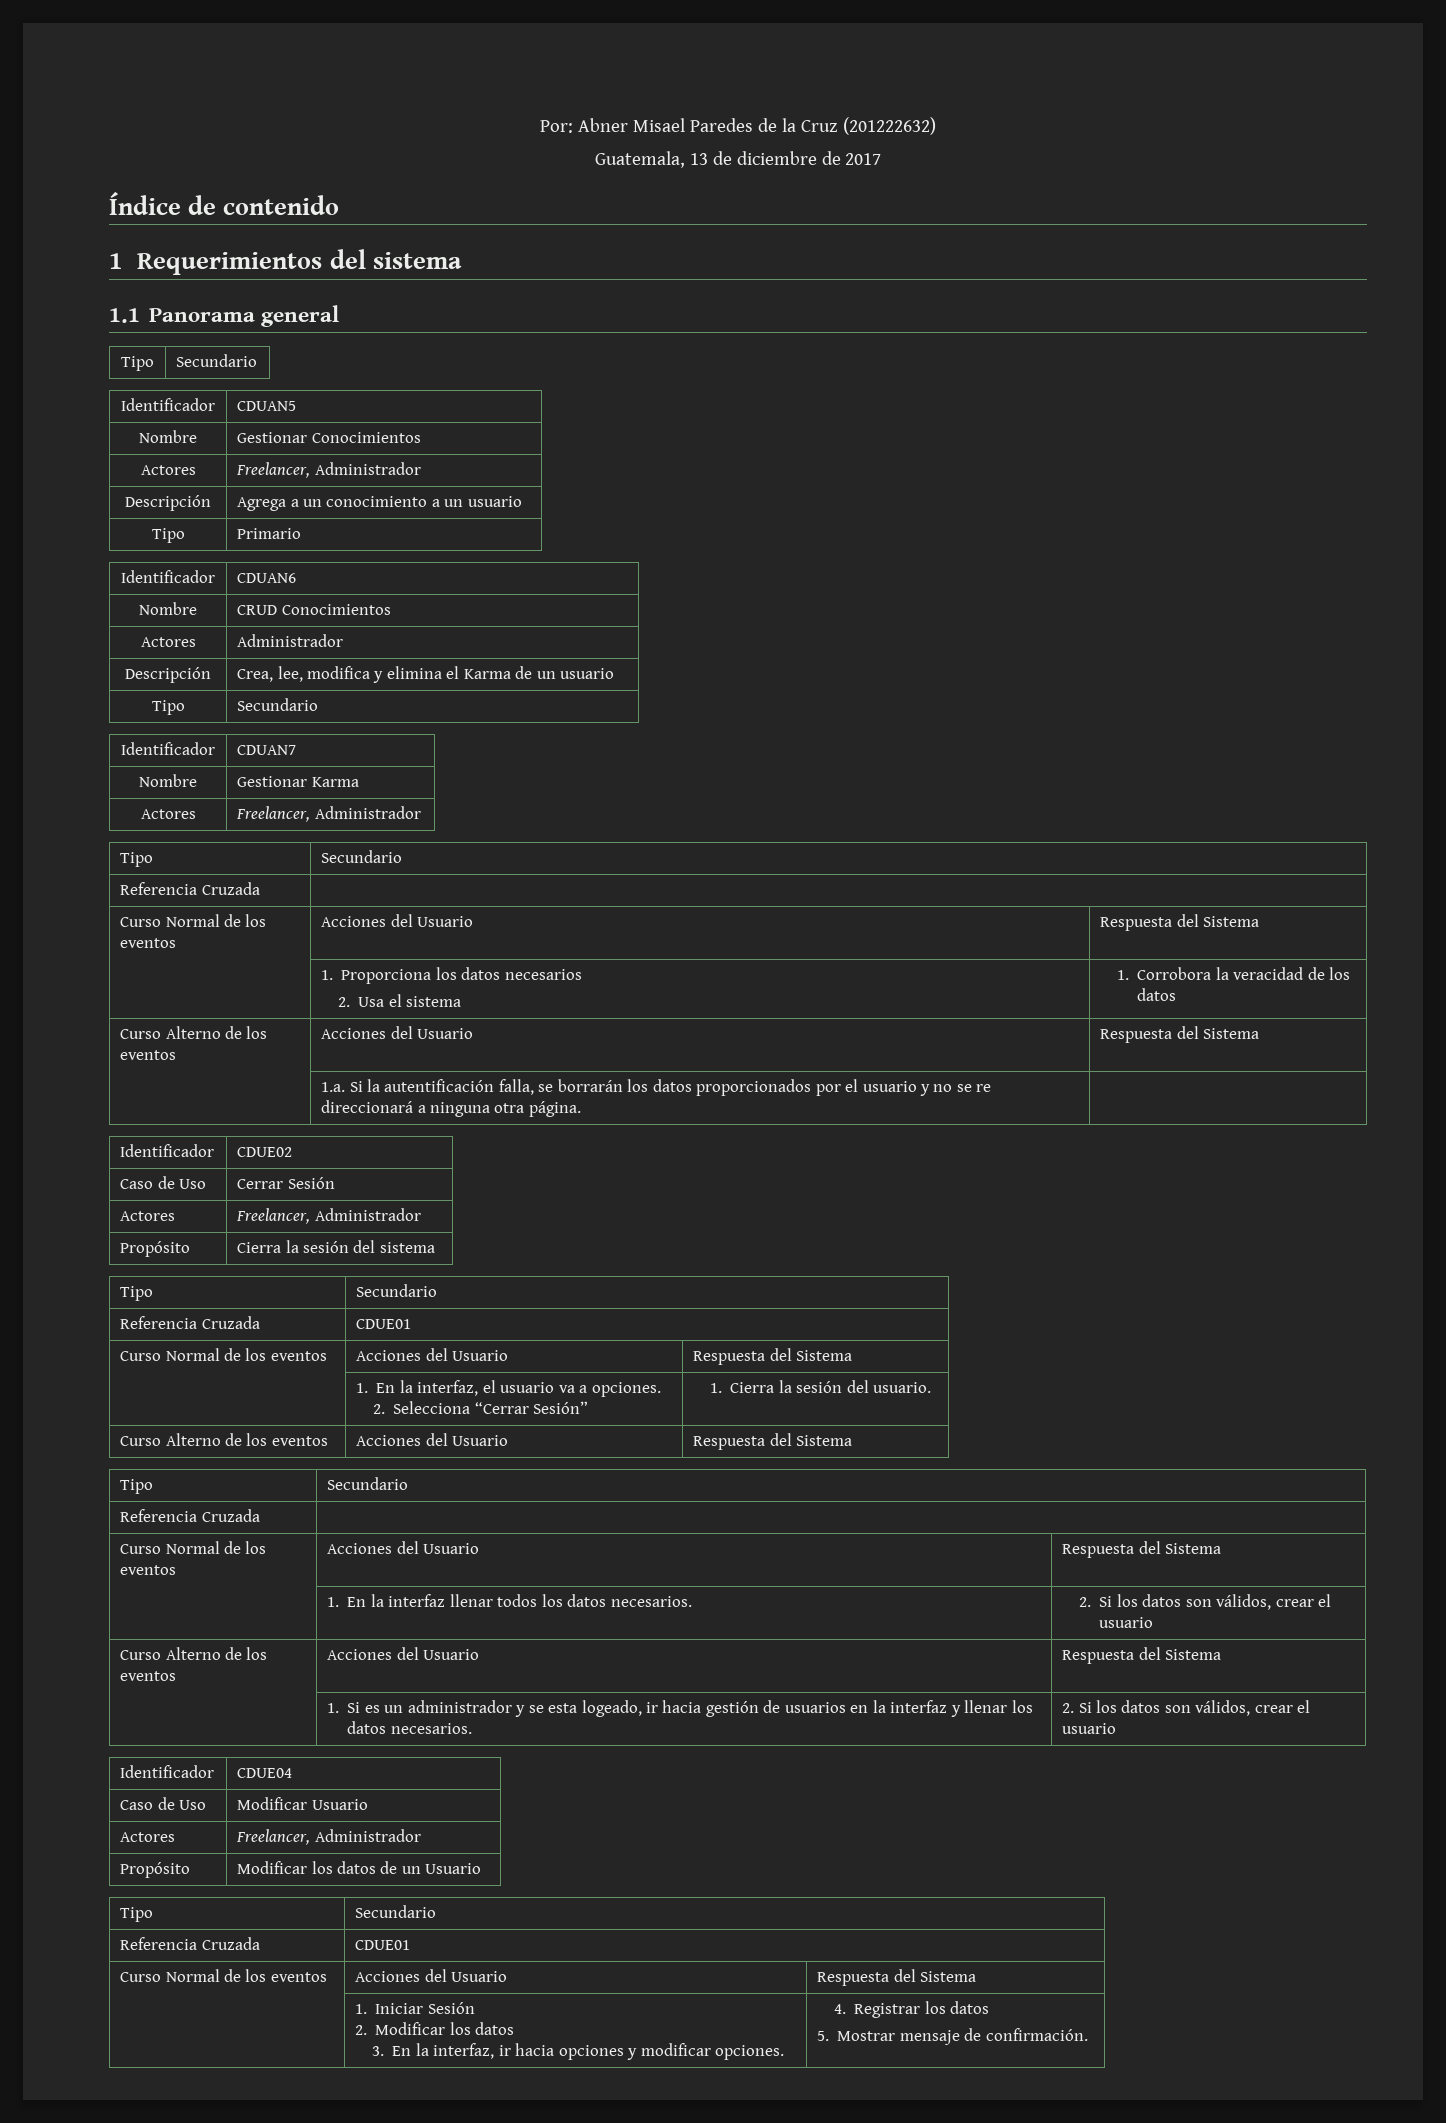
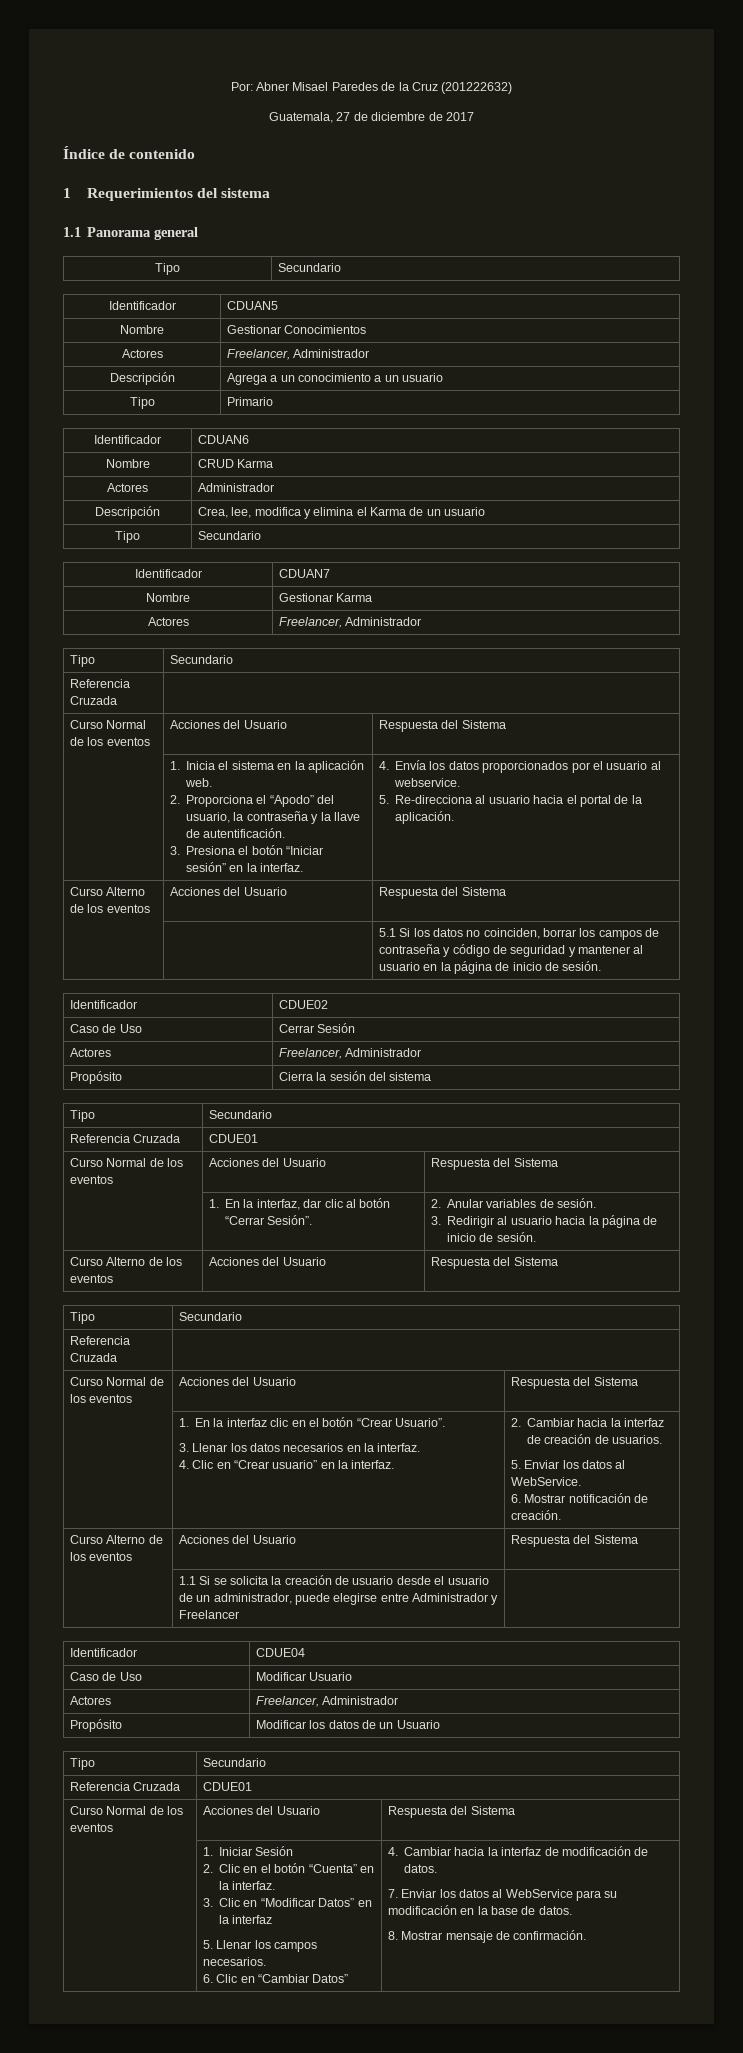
- Guatemala, 13 de diciembre de 2017
+ Guatemala, 27 de diciembre de 2017
- Nombre | CRUD Conocimientos
+ Nombre | CRUD Karma
- 1. Proporciona los datos necesarios
- 2. Usa el sistema | 1. Corrobora la veracidad de los datos
+ 1. Inicia el sistema en la aplicación web.
+ 2. Proporciona el “Apodo” del usuario, la contraseña y la llave de autentificación.
+ 3. Presiona el botón “Iniciar sesión” en la interfaz. | 4. Envía los datos proporcionados por el usuario al webservice.
+ 5. Re-direcciona al usuario hacia el portal de la aplicación.
- | 1.a. Si la autentificación falla, se borrarán los datos proporcionados por el usuario y no se re direccionará a ninguna otra página. |
+ | | 5.1 Si los datos no coinciden, borrar los campos de contraseña y código de seguridad y mantener al usuario en la página de inicio de sesión.
- | 1. En la interfaz, el usuario va a opciones.
- 2. Selecciona “Cerrar Sesión” | 1. Cierra la sesión del usuario.
+ | 1. En la interfaz, dar clic al botón “Cerrar Sesión”. | 2. Anular variables de sesión.
+ 3. Redirigir al usuario hacia la página de inicio de sesión.
- 1. En la interfaz llenar todos los datos necesarios. | 2. Si los datos son válidos, crear el usuario
+ 1. En la interfaz clic en el botón “Crear Usuario”.
+ 3. Llenar los datos necesarios en la interfaz.
+ 4. Clic en “Crear usuario” en la interfaz. | 2. Cambiar hacia la interfaz de creación de usuarios.
+ 5. Enviar los datos al WebService.
+ 6. Mostrar notificación de creación.
- | 1. Si es un administrador y se esta logeado, ir hacia gestión de usuarios en la interfaz y llenar los datos necesarios. | 2. Si los datos son válidos, crear el usuario
+ | 1.1 Si se solicita la creación de usuario desde el usuario de un administrador, puede elegirse entre Administrador y Freelancer |
- 2. Modificar los datos
- 3. En la interfaz, ir hacia opciones y modificar opciones. | 4. Registrar los datos
- 5. Mostrar mensaje de confirmación.
+ 2. Clic en el botón “Cuenta” en la interfaz.
+ 3. Clic en “Modificar Datos” en la interfaz
+ 5. Llenar los campos necesarios.
+ 6. Clic en “Cambiar Datos” | 4. Cambiar hacia la interfaz de modificación de datos.
+ 7. Enviar los datos al WebService para su modificación en la base de datos.
+ 8. Mostrar mensaje de confirmación.

